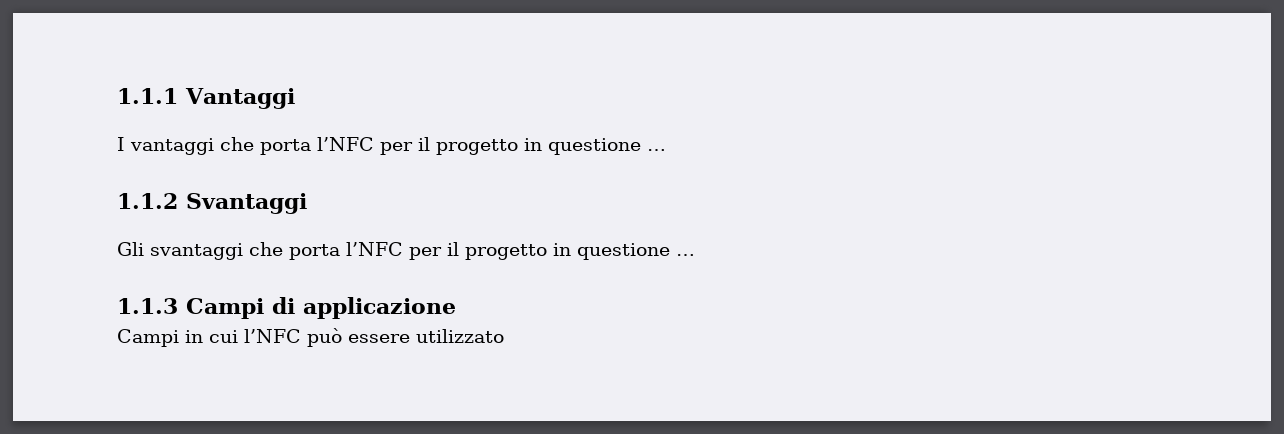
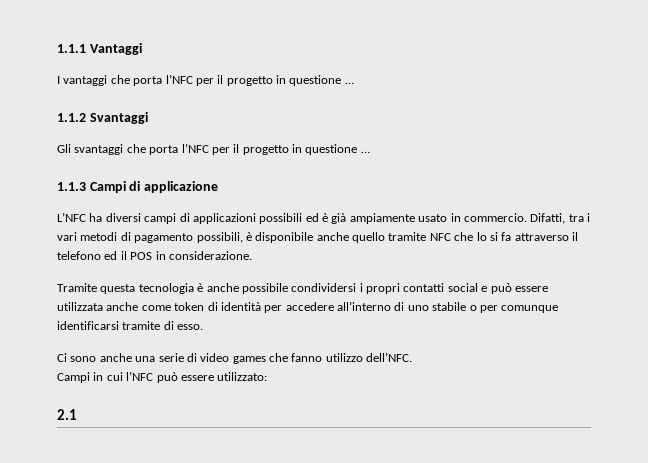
+ L’NFC ha diversi campi di applicazioni possibili ed è già ampiamente usato in commercio. Difatti, tra i vari metodi di pagamento possibili, è disponibile anche quello tramite NFC che lo si fa attraverso il telefono ed il POS in considerazione.
+ Tramite questa tecnologia è anche possibile condividersi i propri contatti social e può essere utilizzata anche come token di identità per accedere all’interno di uno stabile o per comunque identificarsi tramite di esso.
+ Ci sono anche una serie di video games che fanno utilizzo dell’NFC.
- Campi in cui l’NFC può essere utilizzato
+ Campi in cui l’NFC può essere utilizzato:
+ 2.1

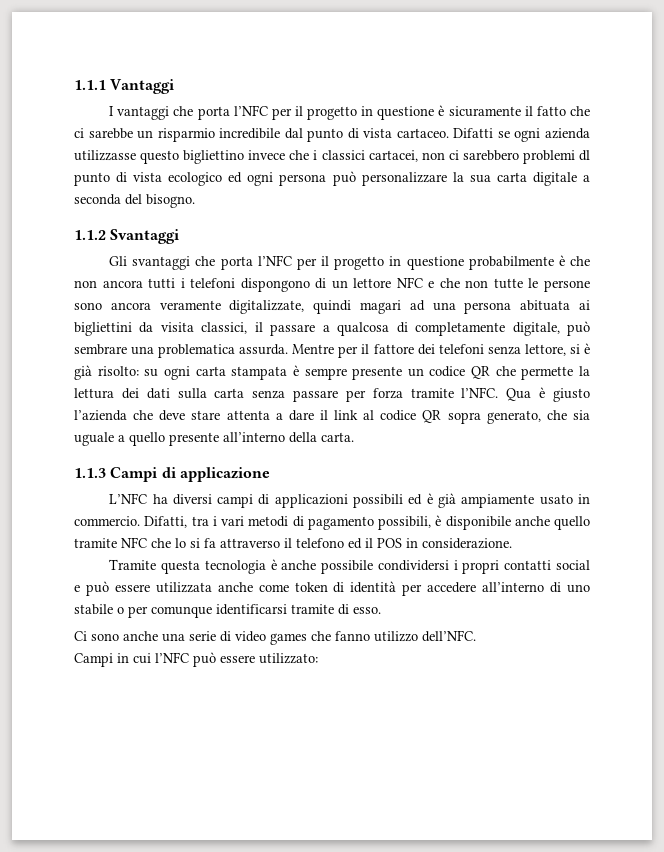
- I vantaggi che porta l’NFC per il progetto in questione …
+ I vantaggi che porta l’NFC per il progetto in questione è sicuramente il fatto che ci sarebbe un risparmio incredibile dal punto di vista cartaceo. Difatti se ogni azienda utilizzasse questo bigliettino invece che i classici cartacei, non ci sarebbero problemi dl punto di vista ecologico ed ogni persona può personalizzare la sua carta digitale a seconda del bisogno.
- Gli svantaggi che porta l’NFC per il progetto in questione …
+ Gli svantaggi che porta l’NFC per il progetto in questione probabilmente è che non ancora tutti i telefoni dispongono di un lettore NFC e che non tutte le persone sono ancora veramente digitalizzate, quindi magari ad una persona abituata ai bigliettini da visita classici, il passare a qualcosa di completamente digitale, può sembrare una problematica assurda. Mentre per il fattore dei telefoni senza lettore, si è già risolto: su ogni carta stampata è sempre presente un codice QR che permette la lettura dei dati sulla carta senza passare per forza tramite l’NFC. Qua è giusto l’azienda che deve stare attenta a dare il link al codice QR sopra generato, che sia uguale a quello presente all’interno della carta.
- 2.1

